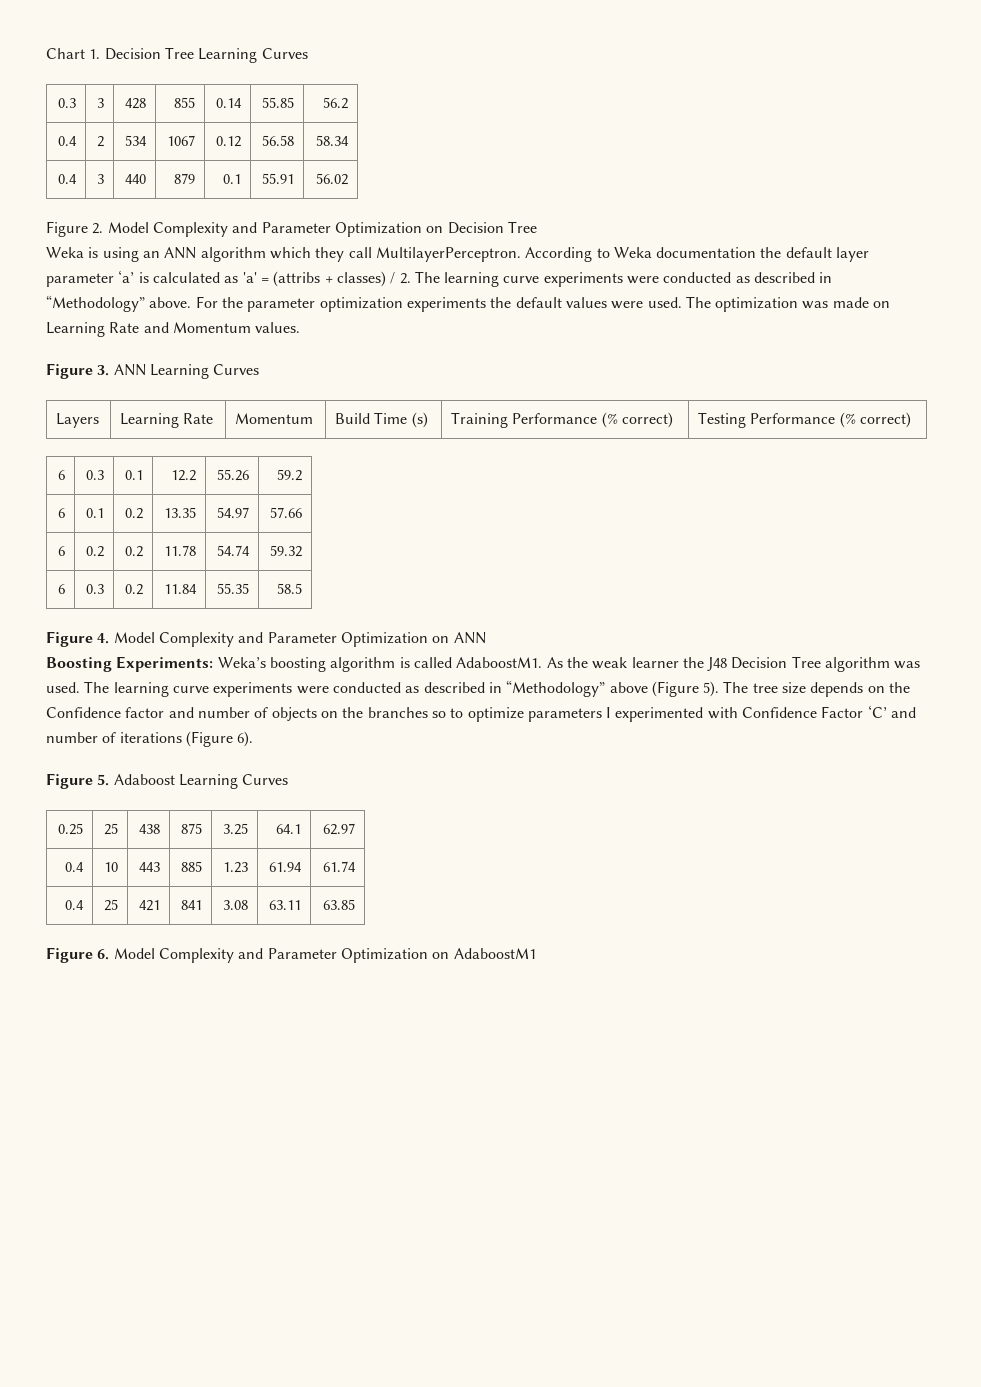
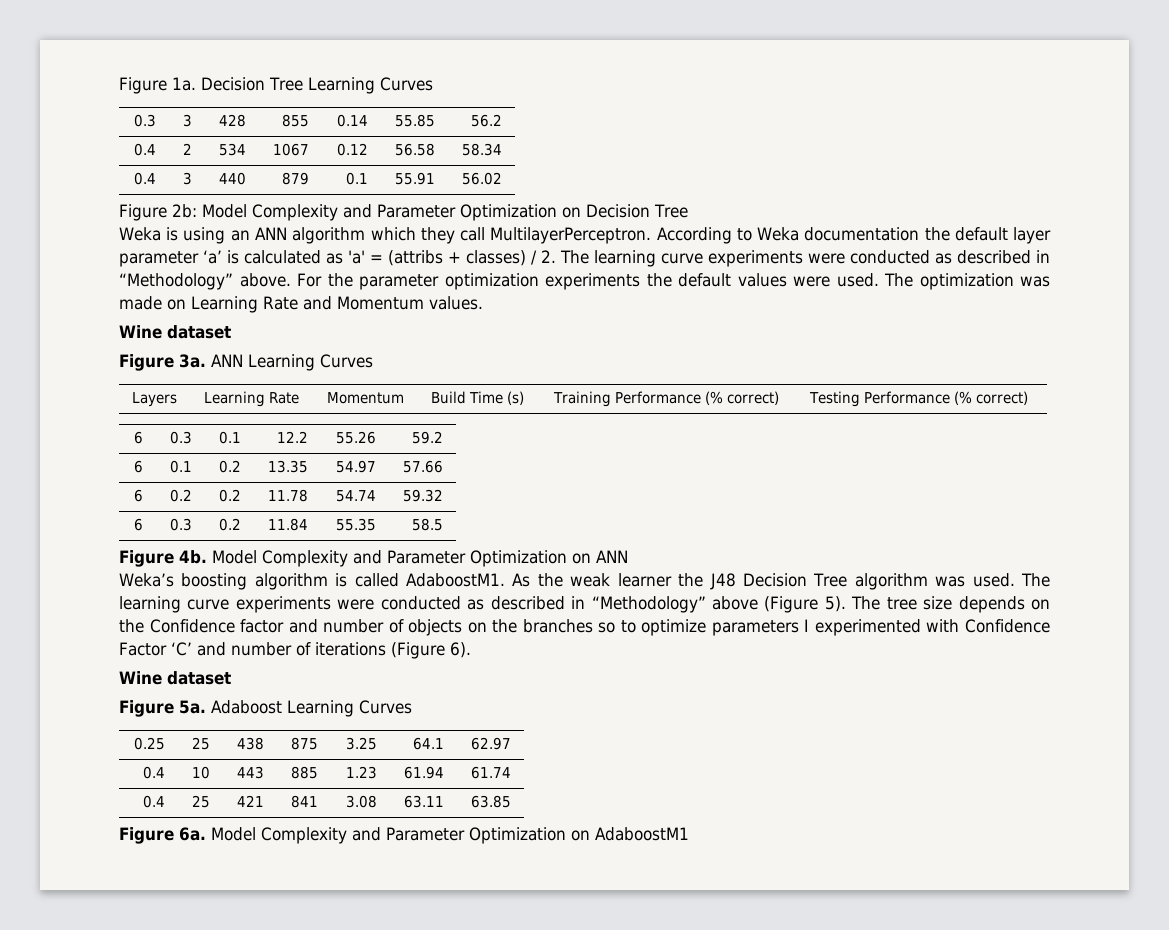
- Chart 1. Decision Tree Learning Curves
+ Figure 1a. Decision Tree Learning Curves
- Figure 2. Model Complexity and Parameter Optimization on Decision Tree
+ Figure 2b: Model Complexity and Parameter Optimization on Decision Tree
  The optimization was made on Learning Rate and Momentum values.
- Figure 3. ANN Learning Curves
+ Wine dataset
+ Figure 3a. ANN Learning Curves
- Figure 4. Model Complexity and Parameter Optimization on ANN
+ Figure 4b. Model Complexity and Parameter Optimization on ANN
- Boosting Experiments: Weka’s boosting algorithm is called AdaboostM1.
+ Weka’s boosting algorithm is called AdaboostM1.
  The tree size depends on the Confidence factor and number of objects on the branches so to optimize parameters I experimented with Confidence Factor ‘C’ and number of iterations (Figure 6).
- Figure 5. Adaboost Learning Curves
+ Wine dataset
+ Figure 5a. Adaboost Learning Curves
- Figure 6. Model Complexity and Parameter Optimization on AdaboostM1
+ Figure 6a. Model Complexity and Parameter Optimization on AdaboostM1

